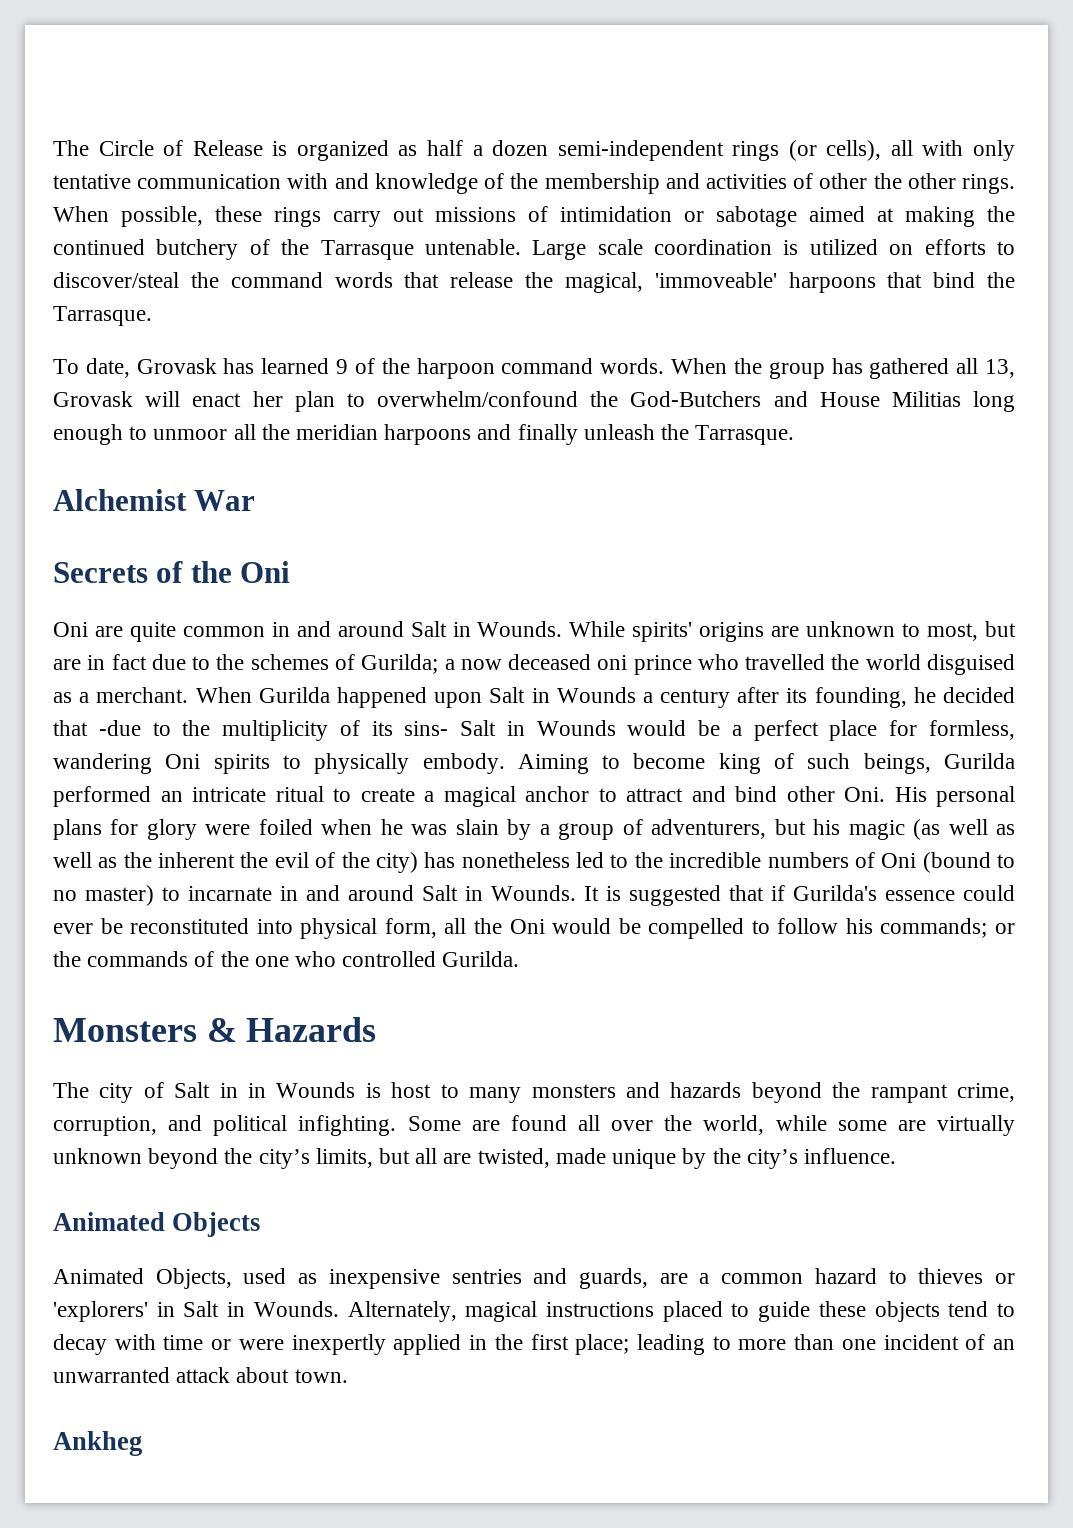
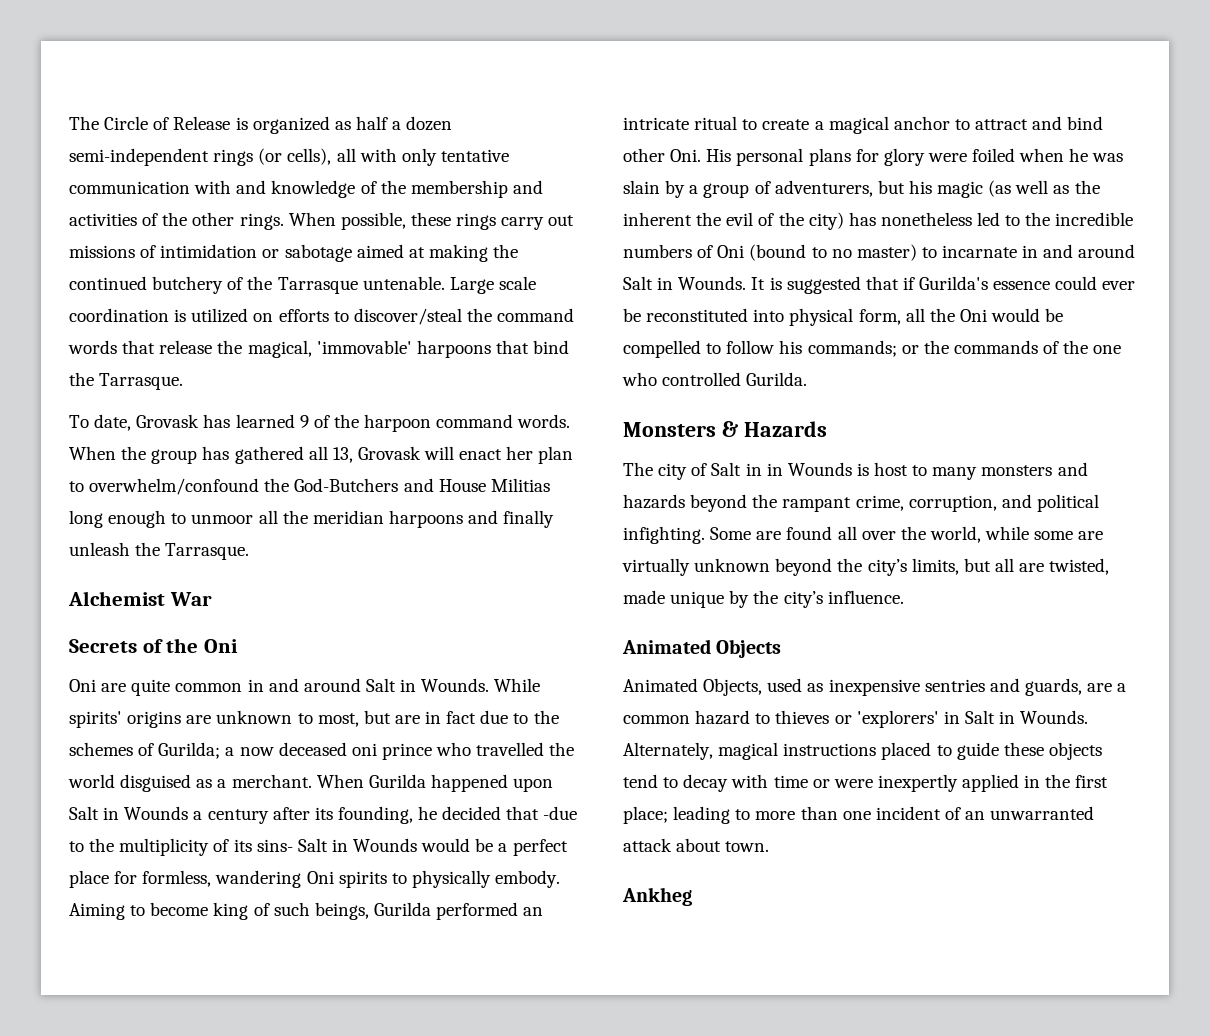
- The Circle of Release is organized as half a dozen semi-independent rings (or cells), all with only tentative communication with and knowledge of the membership and activities of other the other rings.
+ The Circle of Release is organized as half a dozen semi-independent rings (or cells), all with only tentative communication with and knowledge of the membership and activities of the other rings.
- Large scale coordination is utilized on efforts to discover/steal the command words that release the magical, 'immoveable' harpoons that bind the Tarrasque.
+ Large scale coordination is utilized on efforts to discover/steal the command words that release the magical, 'immovable' harpoons that bind the Tarrasque.
- Aiming to become king of such beings, Gurilda performed an intricate ritual to create a magical anchor to attract and bind other Oni. His personal plans for glory were foiled when he was slain by a group of adventurers, but his magic (as well as well as the inherent the evil of the city) has nonetheless led to the incredible numbers of Oni (bound to no master) to incarnate in and around Salt in Wounds.
+ Aiming to become king of such beings, Gurilda performed an intricate ritual to create a magical anchor to attract and bind other Oni. His personal plans for glory were foiled when he was slain by a group of adventurers, but his magic (as well as the inherent the evil of the city) has nonetheless led to the incredible numbers of Oni (bound to no master) to incarnate in and around Salt in Wounds.

